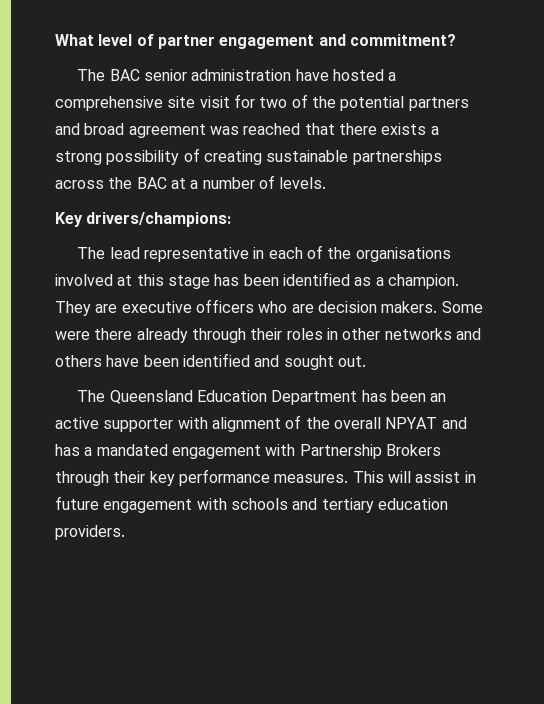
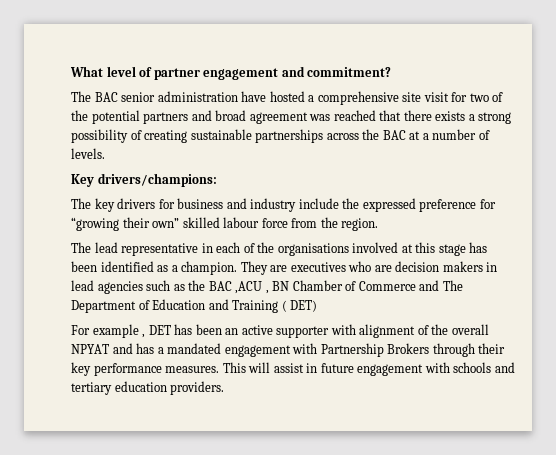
+ The key drivers for business and industry include the expressed preference for “growing their own” skilled labour force from the region.
- They are executive officers who are decision makers. Some were there already through their roles in other networks and others have been identified and sought out.
- The Queensland Education Department has been an active supporter with alignment of the overall NPYAT and has a mandated engagement with Partnership Brokers through their key performance measures.
+ They are executives who are decision makers in lead agencies such as the BAC ,ACU , BN Chamber of Commerce and The Department of Education and Training ( DET)
+ For example , DET has been an active supporter with alignment of the overall NPYAT and has a mandated engagement with Partnership Brokers through their key performance measures.

